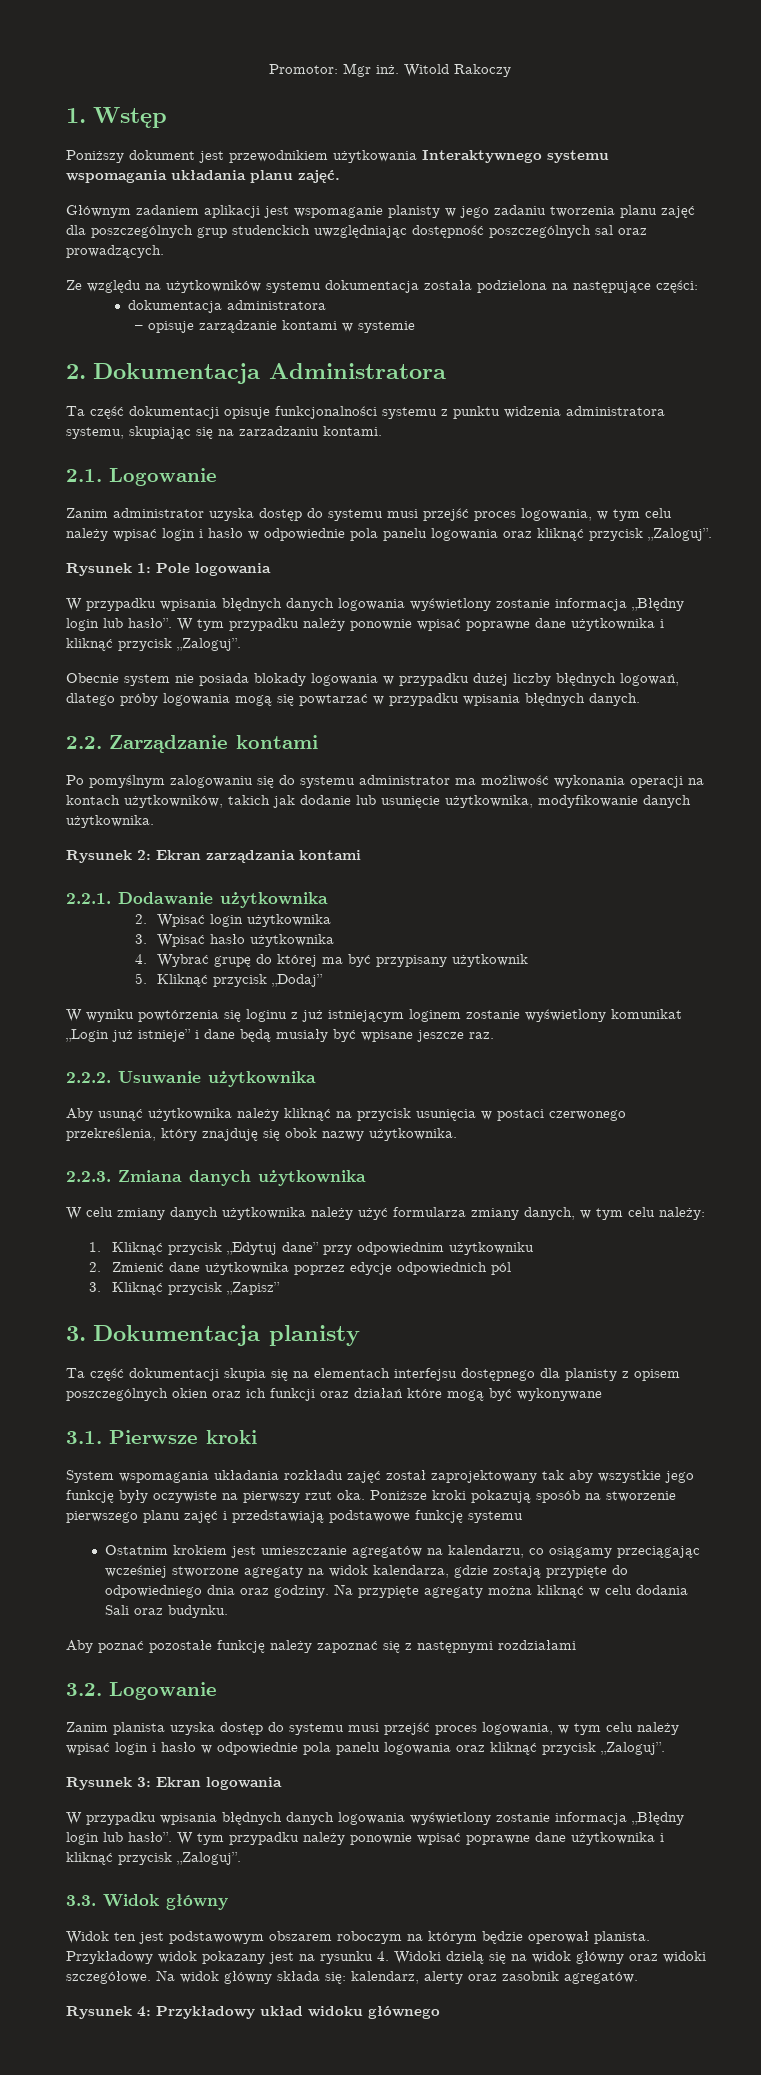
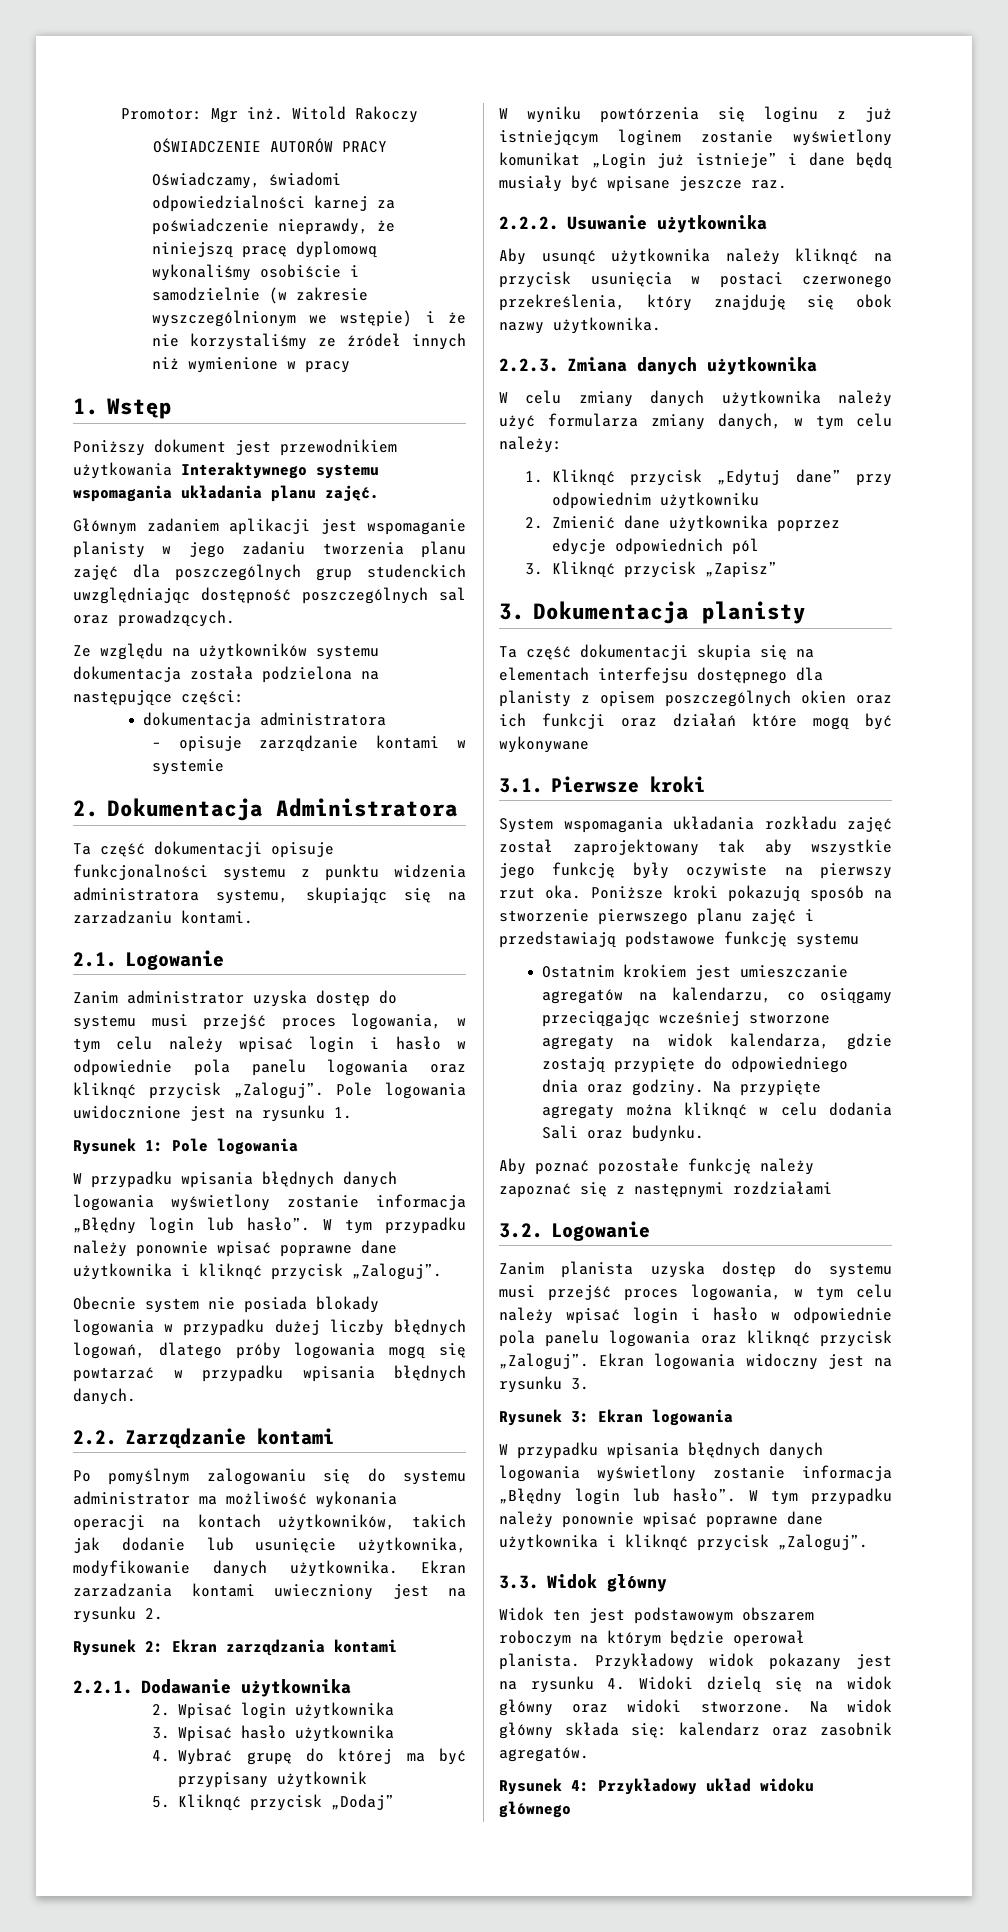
+ OŚWIADCZENIE AUTORÓW PRACY
+ Oświadczamy, świadomi odpowiedzialności karnej za poświadczenie nieprawdy, że niniejszą pracę dyplomową wykonaliśmy osobiście i samodzielnie (w zakresie wyszczególnionym we wstępie) i że nie korzystaliśmy ze źródeł innych niż wymienione w pracy
+ Pole logowania uwidocznione jest na rysunku 1.
+ Ekran zarzadzania kontami uwieczniony jest na rysunku 2.
+ Ekran logowania widoczny jest na rysunku 3.
- Przykładowy widok pokazany jest na rysunku 4. Widoki dzielą się na widok główny oraz widoki szczegółowe.
+ Przykładowy widok pokazany jest na rysunku 4. Widoki dzielą się na widok główny oraz widoki stworzone.
- Na widok główny składa się: kalendarz, alerty oraz zasobnik agregatów.
+ Na widok główny składa się: kalendarz oraz zasobnik agregatów.

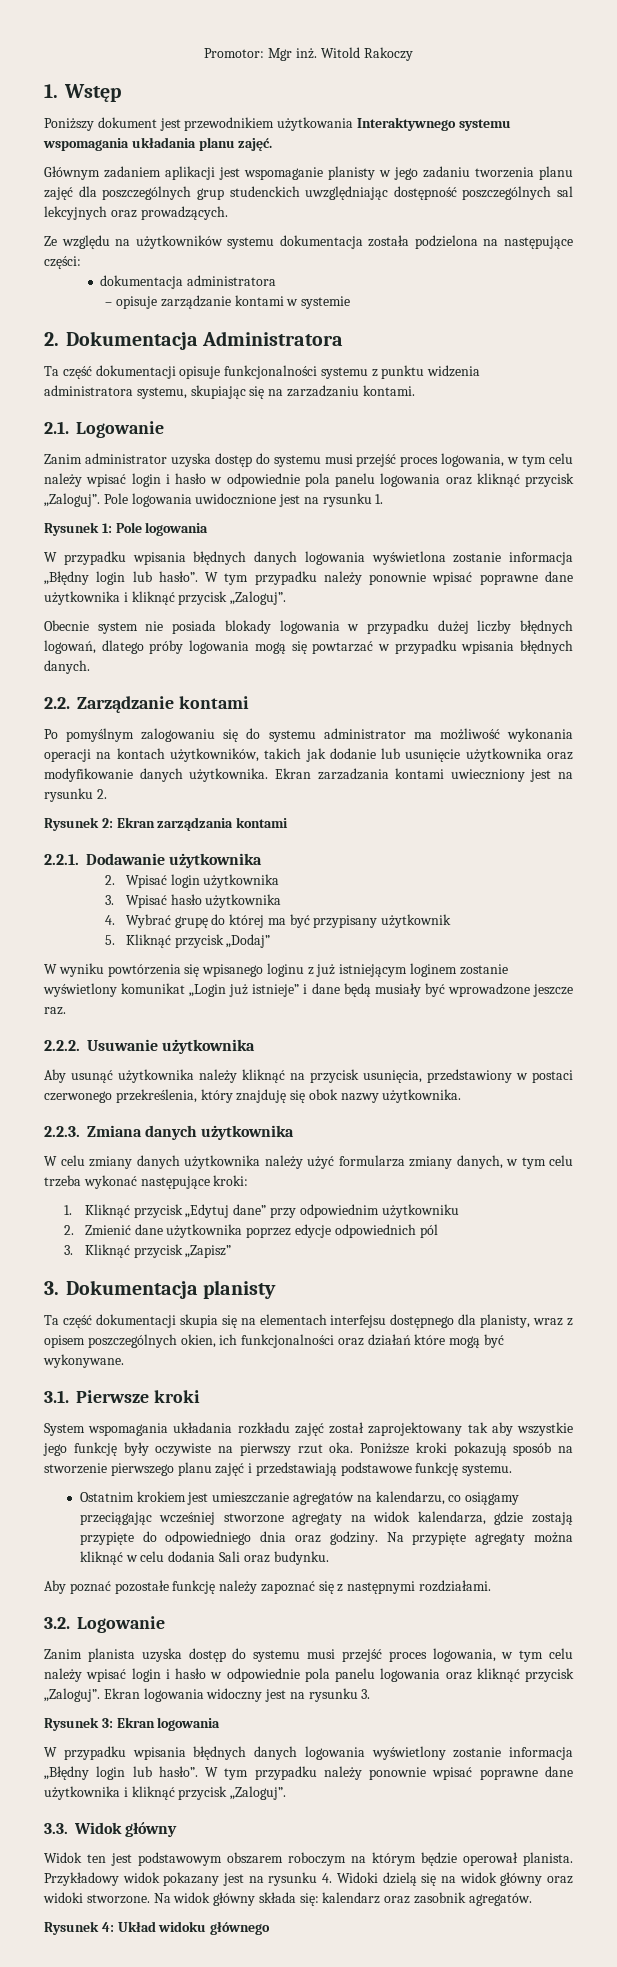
- OŚWIADCZENIE AUTORÓW PRACY
- Oświadczamy, świadomi odpowiedzialności karnej za poświadczenie nieprawdy, że niniejszą pracę dyplomową wykonaliśmy osobiście i samodzielnie (w zakresie wyszczególnionym we wstępie) i że nie korzystaliśmy ze źródeł innych niż wymienione w pracy
- Głównym zadaniem aplikacji jest wspomaganie planisty w jego zadaniu tworzenia planu zajęć dla poszczególnych grup studenckich uwzględniając dostępność poszczególnych sal oraz prowadzących.
+ Głównym zadaniem aplikacji jest wspomaganie planisty w jego zadaniu tworzenia planu zajęć dla poszczególnych grup studenckich uwzględniając dostępność poszczególnych sal lekcyjnych oraz prowadzących.
  Rysunek 1: Pole logowania
- W przypadku wpisania błędnych danych logowania wyświetlony zostanie informacja „Błędny login lub hasło”.
+ W przypadku wpisania błędnych danych logowania wyświetlona zostanie informacja „Błędny login lub hasło”.
- Po pomyślnym zalogowaniu się do systemu administrator ma możliwość wykonania operacji na kontach użytkowników, takich jak dodanie lub usunięcie użytkownika, modyfikowanie danych użytkownika.
+ Po pomyślnym zalogowaniu się do systemu administrator ma możliwość wykonania operacji na kontach użytkowników, takich jak dodanie lub usunięcie użytkownika oraz modyfikowanie danych użytkownika.
- W wyniku powtórzenia się loginu z już istniejącym loginem zostanie wyświetlony komunikat „Login już istnieje” i dane będą musiały być wpisane jeszcze raz.
+ W wyniku powtórzenia się wpisanego loginu z już istniejącym loginem zostanie wyświetlony komunikat „Login już istnieje” i dane będą musiały być wprowadzone jeszcze raz.
- Aby usunąć użytkownika należy kliknąć na przycisk usunięcia w postaci czerwonego przekreślenia, który znajduję się obok nazwy użytkownika.
+ Aby usunąć użytkownika należy kliknąć na przycisk usunięcia, przedstawiony w postaci czerwonego przekreślenia, który znajduję się obok nazwy użytkownika.
- W celu zmiany danych użytkownika należy użyć formularza zmiany danych, w tym celu należy:
+ W celu zmiany danych użytkownika należy użyć formularza zmiany danych, w tym celu trzeba wykonać następujące kroki:
- Ta część dokumentacji skupia się na elementach interfejsu dostępnego dla planisty z opisem poszczególnych okien oraz ich funkcji oraz działań które mogą być wykonywane
+ Ta część dokumentacji skupia się na elementach interfejsu dostępnego dla planisty, wraz z opisem poszczególnych okien, ich funkcjonalności oraz działań które mogą być wykonywane.
- Poniższe kroki pokazują sposób na stworzenie pierwszego planu zajęć i przedstawiają podstawowe funkcję systemu
+ Poniższe kroki pokazują sposób na stworzenie pierwszego planu zajęć i przedstawiają podstawowe funkcję systemu.
- Aby poznać pozostałe funkcję należy zapoznać się z następnymi rozdziałami
+ Aby poznać pozostałe funkcję należy zapoznać się z następnymi rozdziałami.
- Rysunek 4: Przykładowy układ widoku głównego
+ Rysunek 4: Układ widoku głównego

